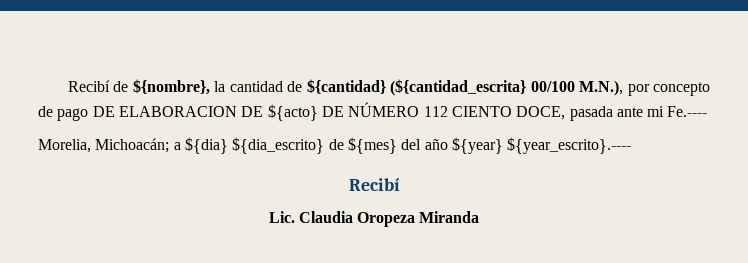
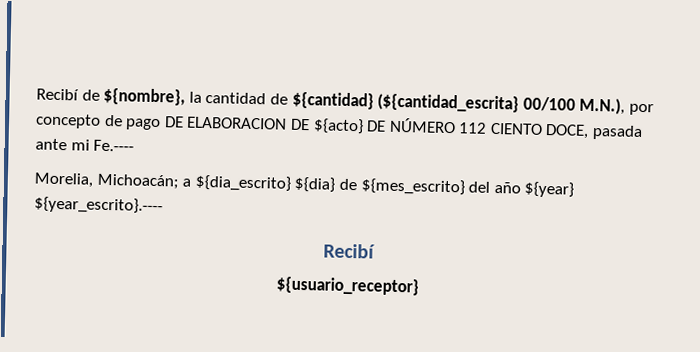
- Morelia, Michoacán; a ${dia} ${dia_escrito} de ${mes} del año ${year} ${year_escrito}.----
+ Morelia, Michoacán; a ${dia_escrito} ${dia} de ${mes_escrito} del año ${year} ${year_escrito}.----
- Lic. Claudia Oropeza Miranda
+ ${usuario_receptor}

